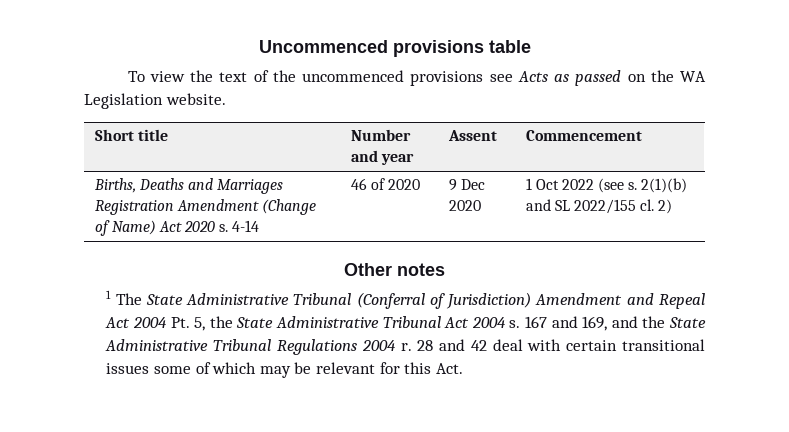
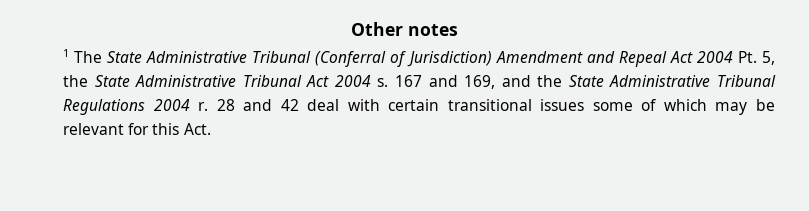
- Uncommenced provisions table
- To view the text of the uncommenced provisions see Acts as passed on the WA Legislation website.
- Short title | Number and year | Assent | Commencement
- Births, Deaths and Marriages Registration Amendment (Change of Name) Act 2020 s. 4-14 | 46 of 2020 | 9 Dec 2020 | 1 Oct 2022 (see s. 2(1)(b) and SL 2022/155 cl. 2)

